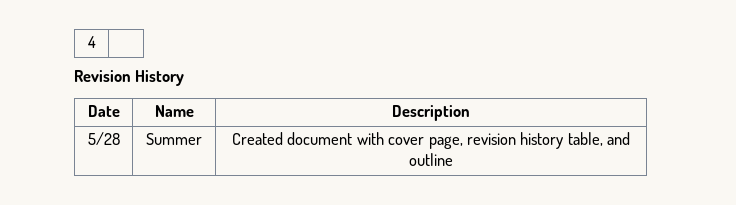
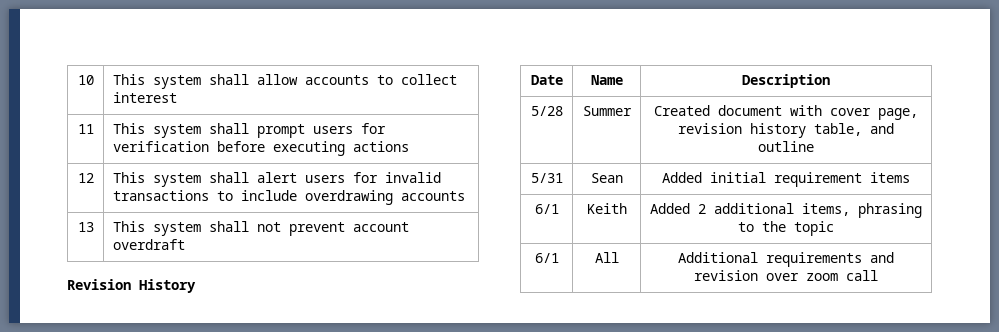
- 4 |
+ 10 | This system shall allow accounts to collect interest
+ 11 | This system shall prompt users for verification before executing actions
+ 12 | This system shall alert users for invalid transactions to include overdrawing accounts
+ 13 | This system shall not prevent account overdraft
+ 5/31 | Sean | Added initial requirement items
+ 6/1 | Keith | Added 2 additional items, phrasing to the topic
+ 6/1 | All | Additional requirements and revision over zoom call

